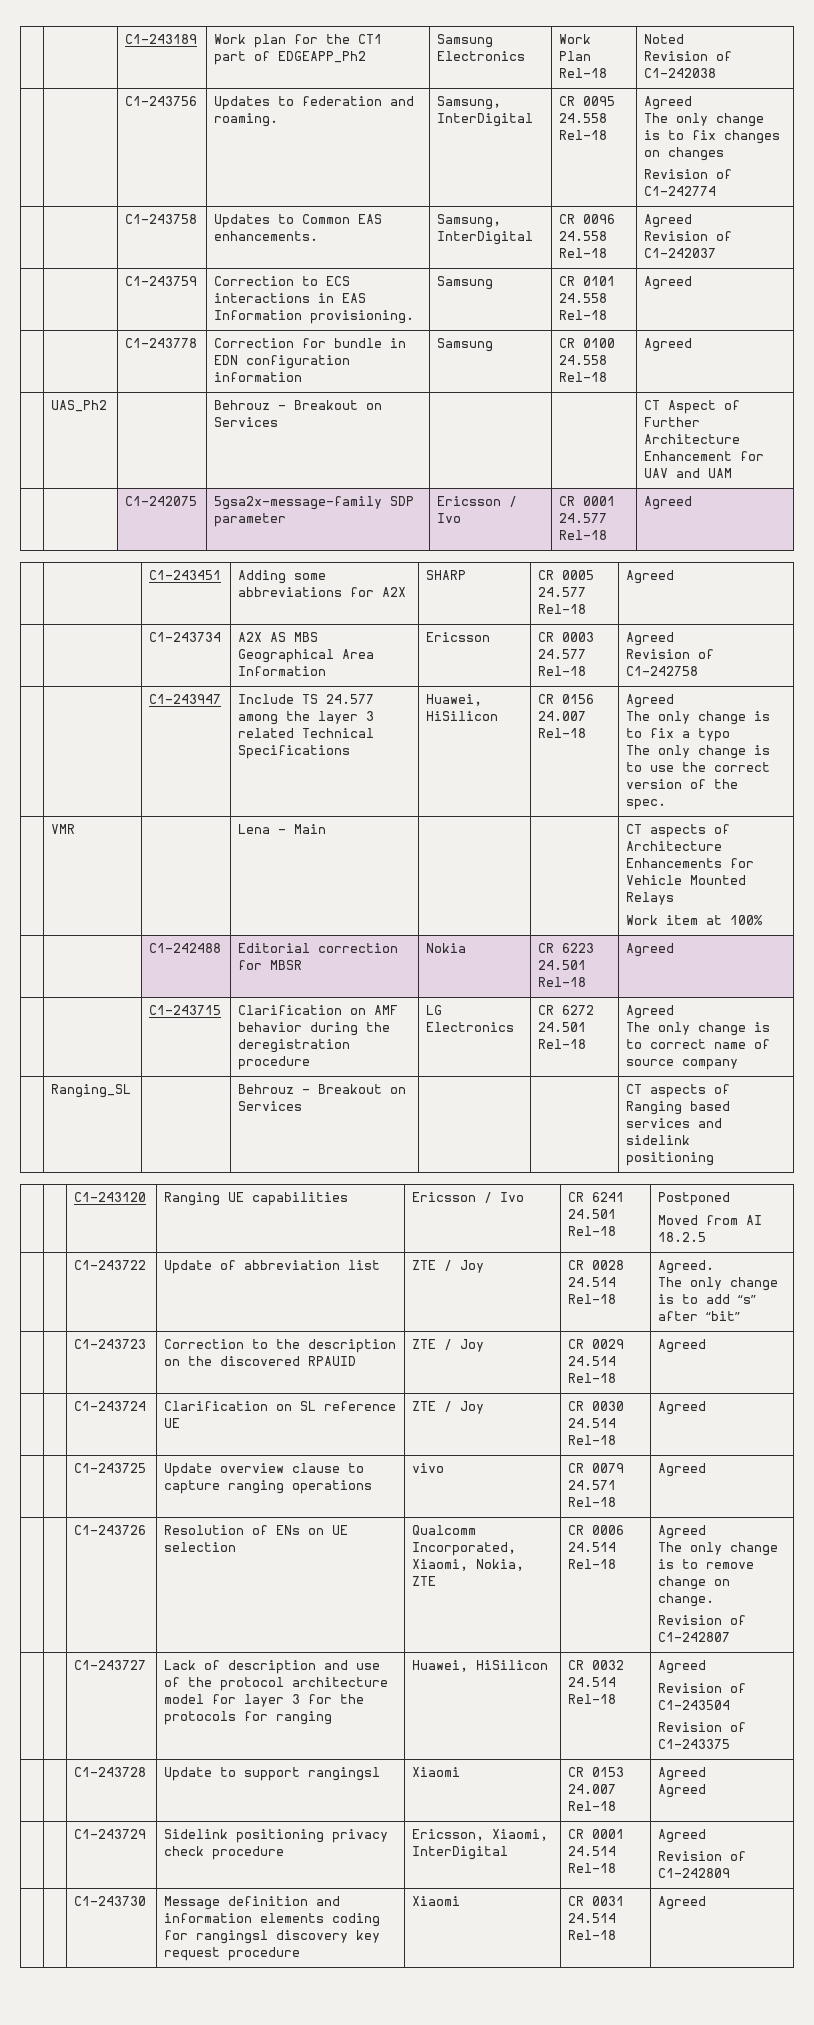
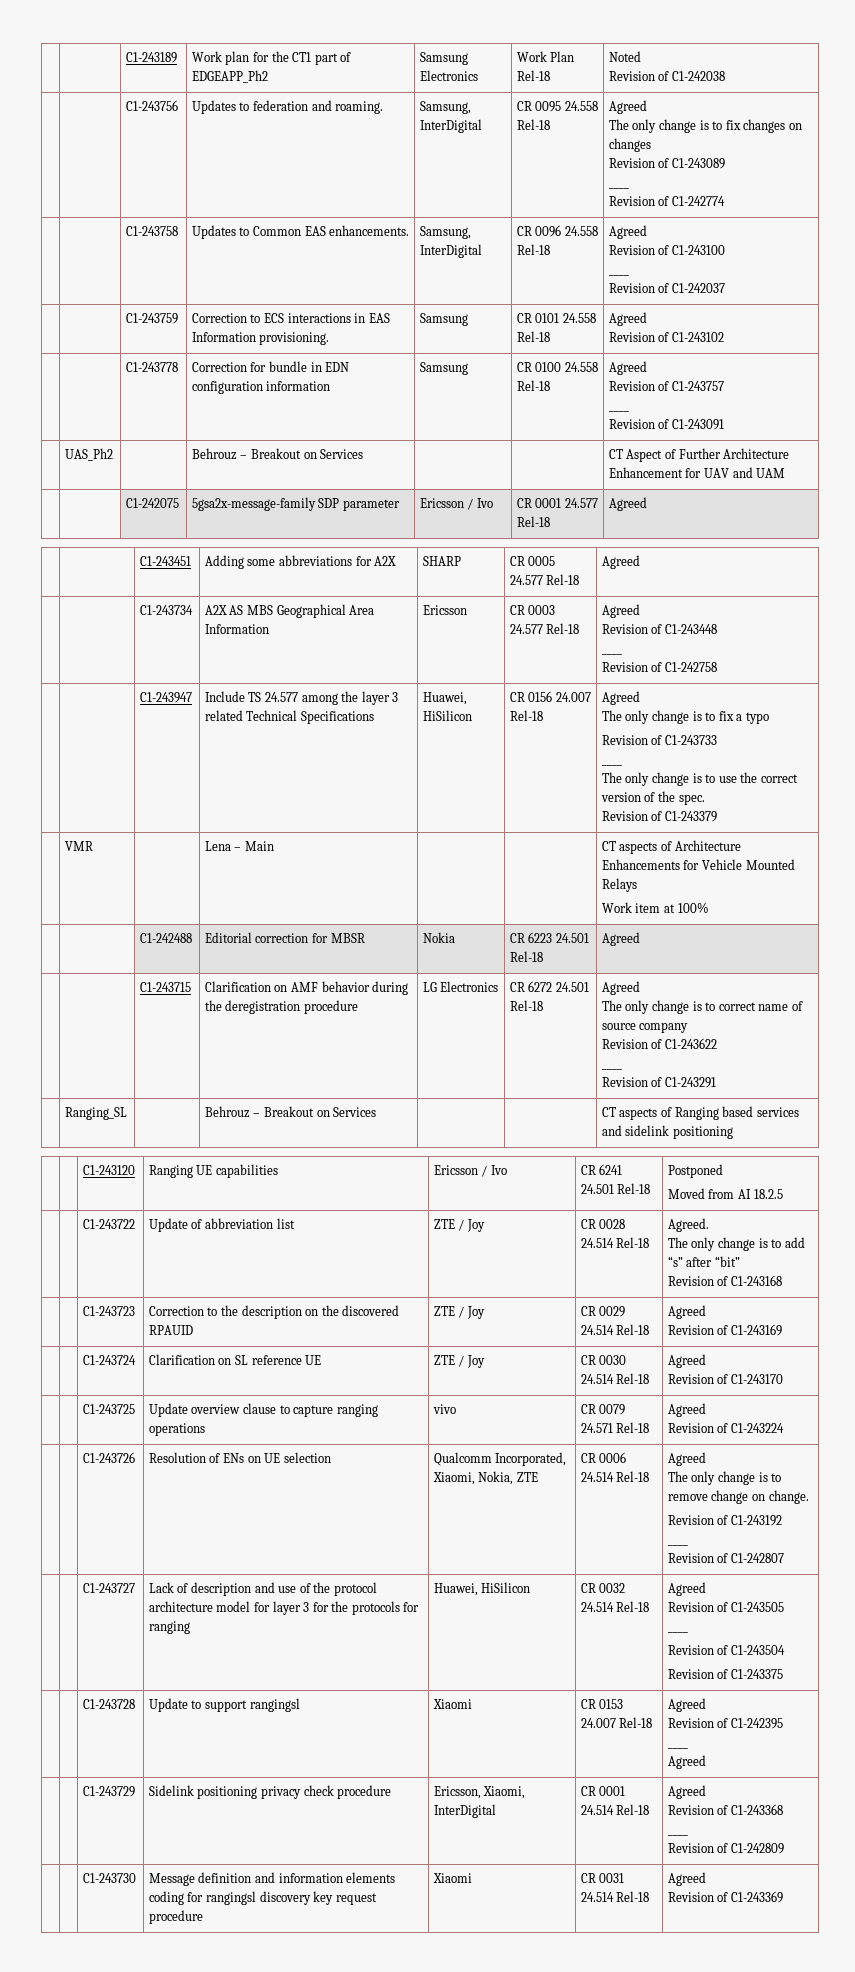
  | | C1-243756 | Updates to federation and roaming. | Samsung, InterDigital | CR 0095 24.558 Rel-18 | Agreed
  The only change is to fix changes on changes
+ Revision of C1-243089
+ ____
  | | C1-243758 | Updates to Common EAS enhancements. | Samsung, InterDigital | CR 0096 24.558 Rel-18 | Agreed
+ Revision of C1-243100
+ ____
  | | C1-243759 | Correction to ECS interactions in EAS Information provisioning. | Samsung | CR 0101 24.558 Rel-18 | Agreed
+ Revision of C1-243102
  | | C1-243778 | Correction for bundle in EDN configuration information | Samsung | CR 0100 24.558 Rel-18 | Agreed
+ Revision of C1-243757
+ ____
+ Revision of C1-243091
  | | C1-243734 | A2X AS MBS Geographical Area Information | Ericsson | CR 0003 24.577 Rel-18 | Agreed
+ Revision of C1-243448
+ ____
+ Revision of C1-243733
+ ____
+ Revision of C1-243379
  | | C1-243715 | Clarification on AMF behavior during the deregistration procedure | LG Electronics | CR 6272 24.501 Rel-18 | Agreed
  The only change is to correct name of source company
+ Revision of C1-243622
+ ____
+ Revision of C1-243291
  | | C1-243722 | Update of abbreviation list | ZTE / Joy | CR 0028 24.514 Rel-18 | Agreed.
  The only change is to add “s” after “bit”
+ Revision of C1-243168
  | | C1-243723 | Correction to the description on the discovered RPAUID | ZTE / Joy | CR 0029 24.514 Rel-18 | Agreed
+ Revision of C1-243169
  | | C1-243724 | Clarification on SL reference UE | ZTE / Joy | CR 0030 24.514 Rel-18 | Agreed
+ Revision of C1-243170
  | | C1-243725 | Update overview clause to capture ranging operations | vivo | CR 0079 24.571 Rel-18 | Agreed
+ Revision of C1-243224
  | | C1-243726 | Resolution of ENs on UE selection | Qualcomm Incorporated, Xiaomi, Nokia, ZTE | CR 0006 24.514 Rel-18 | Agreed
  The only change is to remove change on change.
+ Revision of C1-243192
+ ____
  | | C1-243727 | Lack of description and use of the protocol architecture model for layer 3 for the protocols for ranging | Huawei, HiSilicon | CR 0032 24.514 Rel-18 | Agreed
+ Revision of C1-243505
+ ____
  | | C1-243728 | Update to support rangingsl | Xiaomi | CR 0153 24.007 Rel-18 | Agreed
+ Revision of C1-242395
+ ____
  | | C1-243729 | Sidelink positioning privacy check procedure | Ericsson, Xiaomi, InterDigital | CR 0001 24.514 Rel-18 | Agreed
+ Revision of C1-243368
+ ____
  | | C1-243730 | Message definition and information elements coding for rangingsl discovery key request procedure | Xiaomi | CR 0031 24.514 Rel-18 | Agreed
+ Revision of C1-243369

